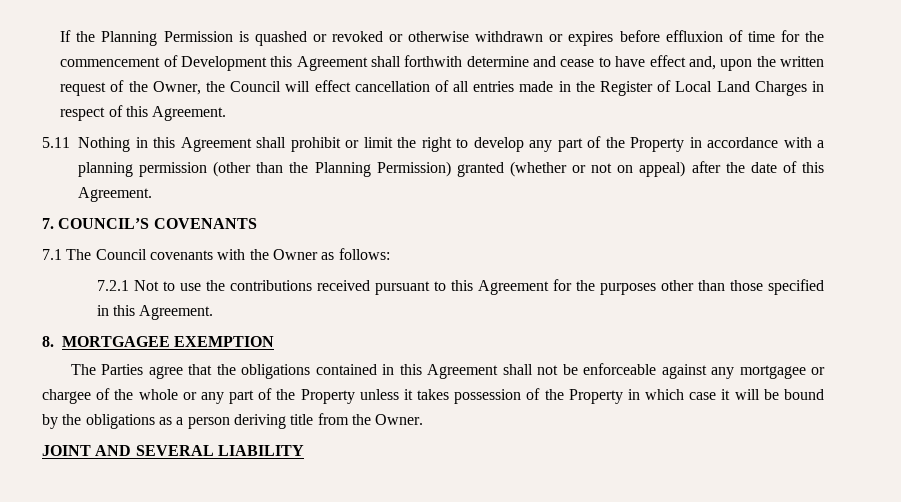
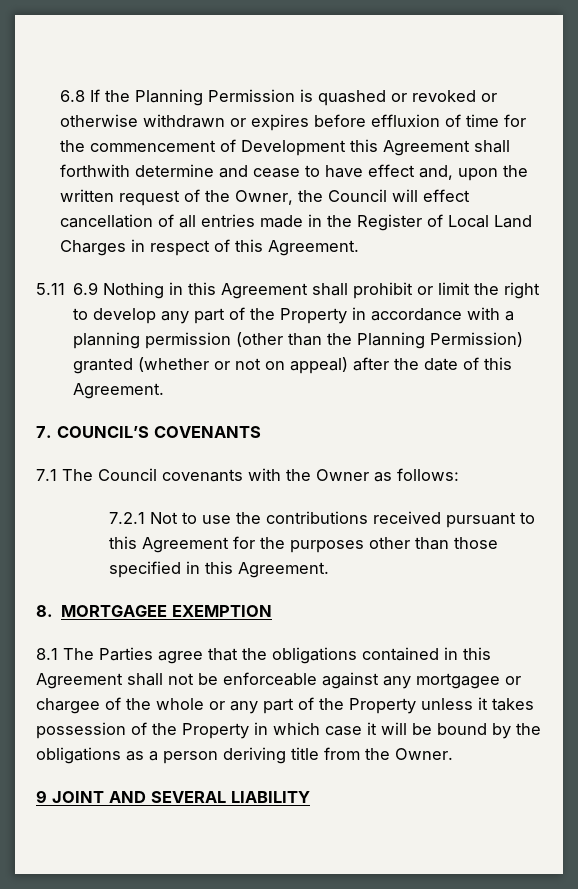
- If the Planning Permission is quashed or revoked or otherwise withdrawn or expires before effluxion of time for the commencement of Development this Agreement shall forthwith determine and cease to have effect and, upon the written request of the Owner, the Council will effect cancellation of all entries made in the Register of Local Land Charges in respect of this Agreement.
+ 6.8 If the Planning Permission is quashed or revoked or otherwise withdrawn or expires before effluxion of time for the commencement of Development this Agreement shall forthwith determine and cease to have effect and, upon the written request of the Owner, the Council will effect cancellation of all entries made in the Register of Local Land Charges in respect of this Agreement.
- 5.11 Nothing in this Agreement shall prohibit or limit the right to develop any part of the Property in accordance with a planning permission (other than the Planning Permission) granted (whether or not on appeal) after the date of this Agreement.
+ 5.11 6.9 Nothing in this Agreement shall prohibit or limit the right to develop any part of the Property in accordance with a planning permission (other than the Planning Permission) granted (whether or not on appeal) after the date of this Agreement.
- The Parties agree that the obligations contained in this Agreement shall not be enforceable against any mortgagee or chargee of the whole or any part of the Property unless it takes possession of the Property in which case it will be bound by the obligations as a person deriving title from the Owner.
+ 8.1 The Parties agree that the obligations contained in this Agreement shall not be enforceable against any mortgagee or chargee of the whole or any part of the Property unless it takes possession of the Property in which case it will be bound by the obligations as a person deriving title from the Owner.
- JOINT AND SEVERAL LIABILITY
+ 9 JOINT AND SEVERAL LIABILITY

